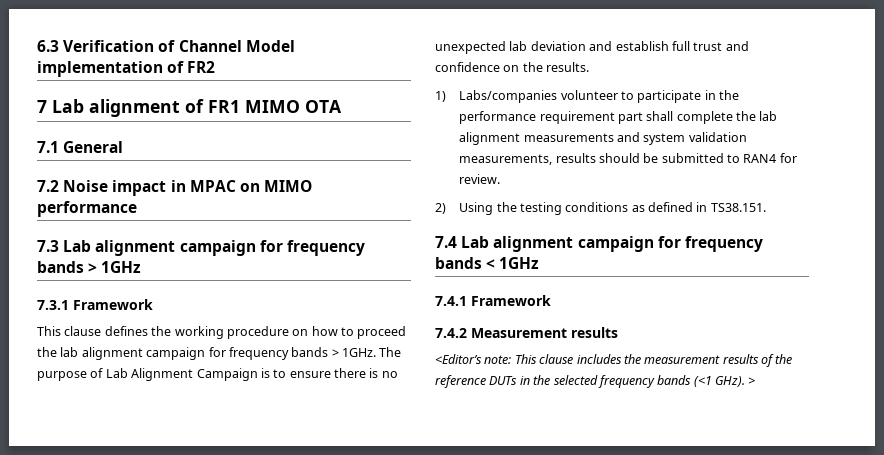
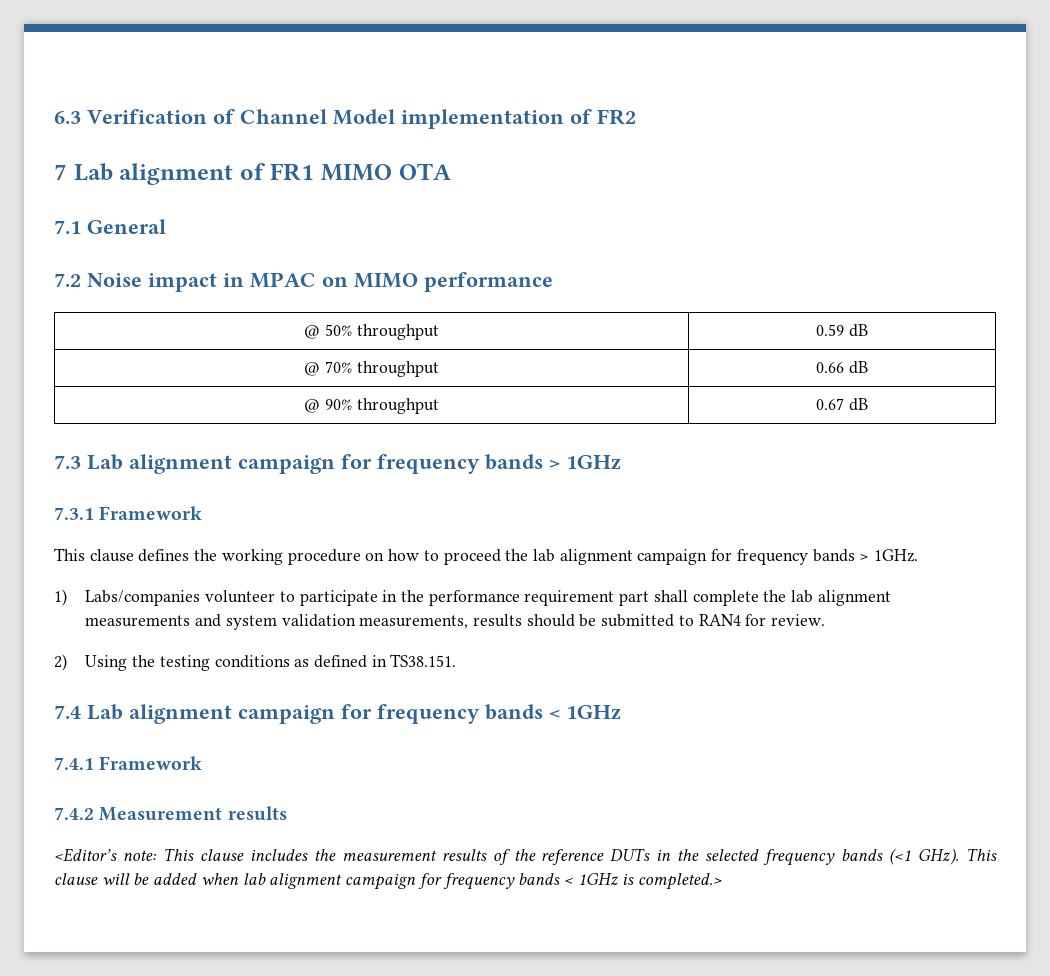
+ @ 50% throughput | 0.59 dB
+ @ 70% throughput | 0.66 dB
+ @ 90% throughput | 0.67 dB
- The purpose of Lab Alignment Campaign is to ensure there is no unexpected lab deviation and establish full trust and confidence on the results.
- <Editor’s note: This clause includes the measurement results of the reference DUTs in the selected frequency bands (<1 GHz). >
+ <Editor’s note: This clause includes the measurement results of the reference DUTs in the selected frequency bands (<1 GHz). This clause will be added when lab alignment campaign for frequency bands < 1GHz is completed.>

